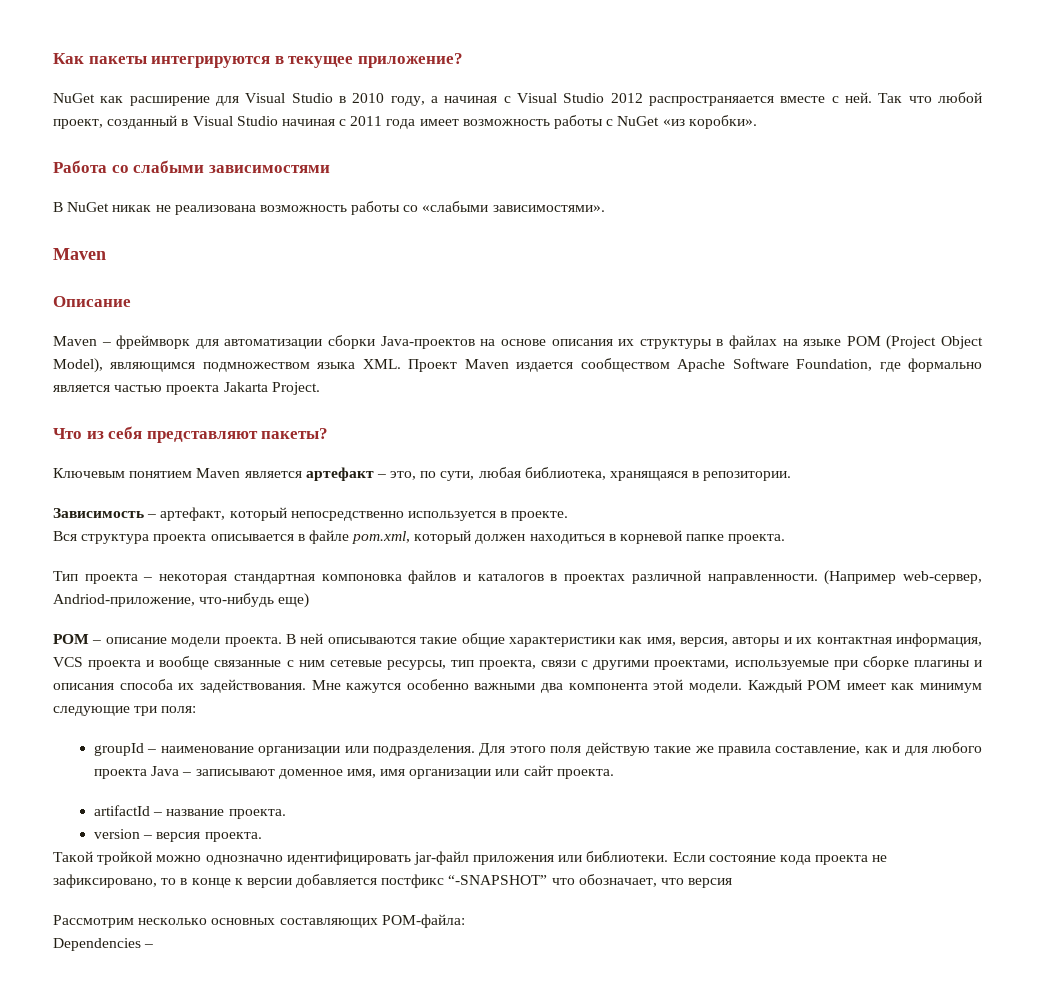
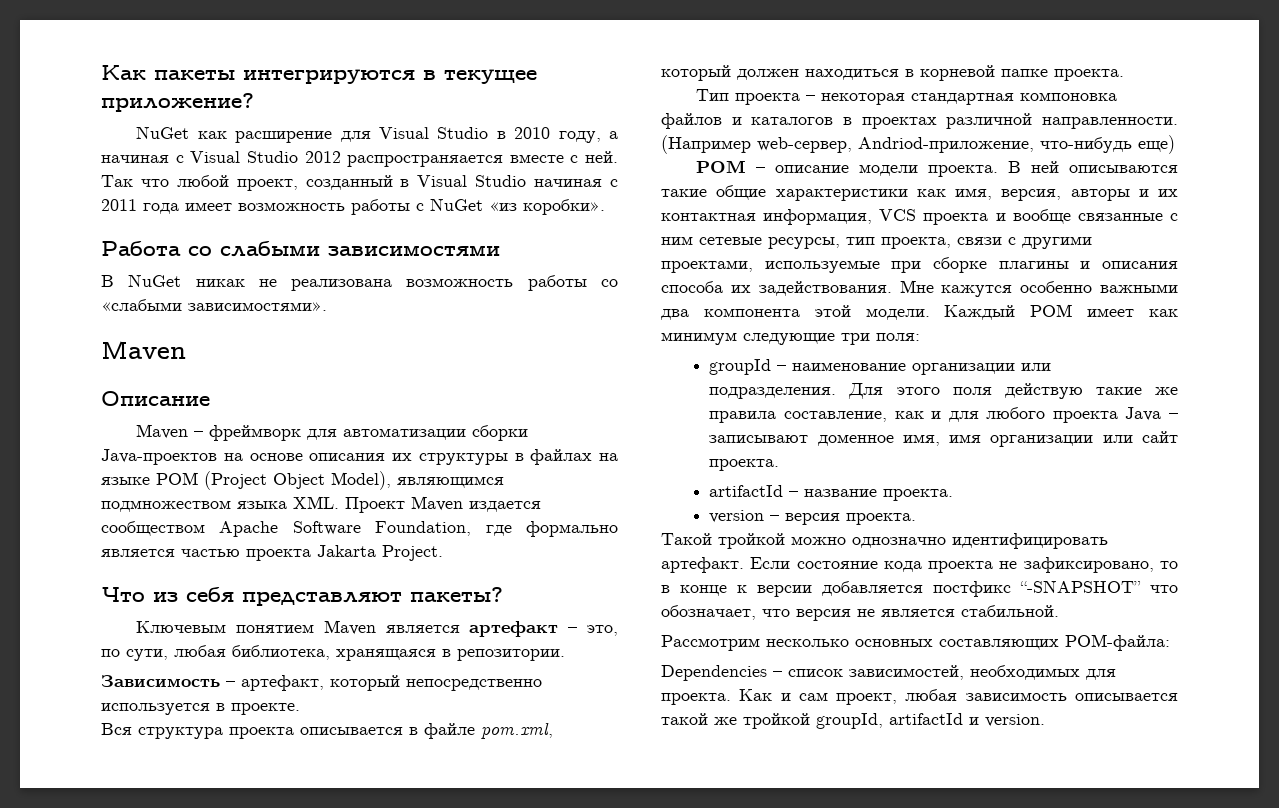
- Такой тройкой можно однозначно идентифицировать jar-файл приложения или библиотеки.
+ Такой тройкой можно однозначно идентифицировать артефакт.
- Если состояние кода проекта не зафиксировано, то в конце к версии добавляется постфикс “-SNAPSHOT” что обозначает, что версия
+ Если состояние кода проекта не зафиксировано, то в конце к версии добавляется постфикс “-SNAPSHOT” что обозначает, что версия не является стабильной.
- Dependencies –
+ Dependencies – список зависимостей, необходимых для проекта. Как и сам проект, любая зависимость описывается такой же тройкой groupId, artifactId и version.

